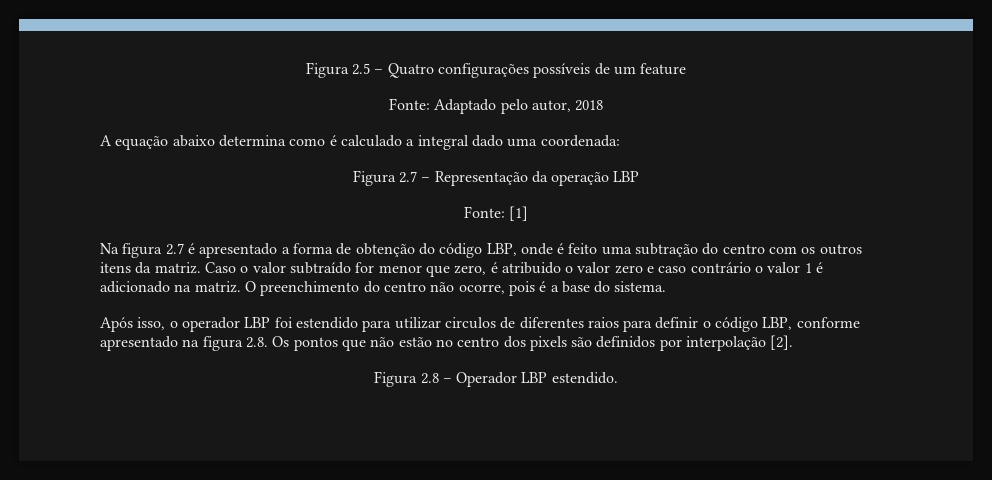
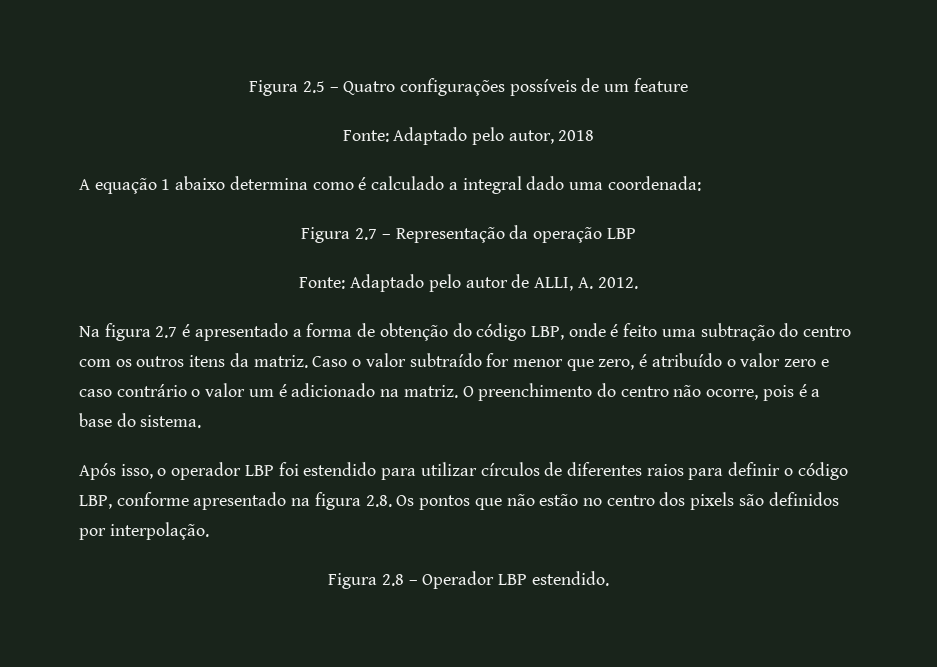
- A equação abaixo determina como é calculado a integral dado uma coordenada:
+ A equação 1 abaixo determina como é calculado a integral dado uma coordenada:
- Fonte: [1]
+ Fonte: Adaptado pelo autor de ALLI, A. 2012.
- Caso o valor subtraído for menor que zero, é atribuido o valor zero e caso contrário o valor 1 é adicionado na matriz.
+ Caso o valor subtraído for menor que zero, é atribuído o valor zero e caso contrário o valor um é adicionado na matriz.
- Após isso, o operador LBP foi estendido para utilizar circulos de diferentes raios para definir o código LBP, conforme apresentado na figura 2.8. Os pontos que não estão no centro dos pixels são definidos por interpolação [2].
+ Após isso, o operador LBP foi estendido para utilizar círculos de diferentes raios para definir o código LBP, conforme apresentado na figura 2.8. Os pontos que não estão no centro dos pixels são definidos por interpolação.

